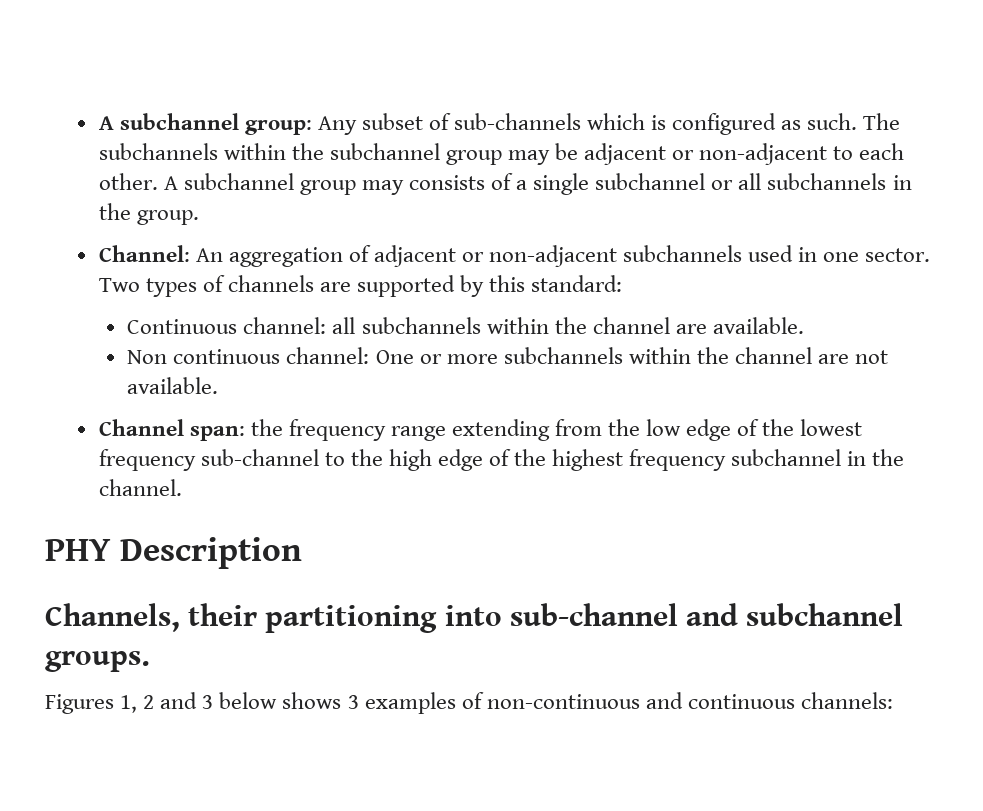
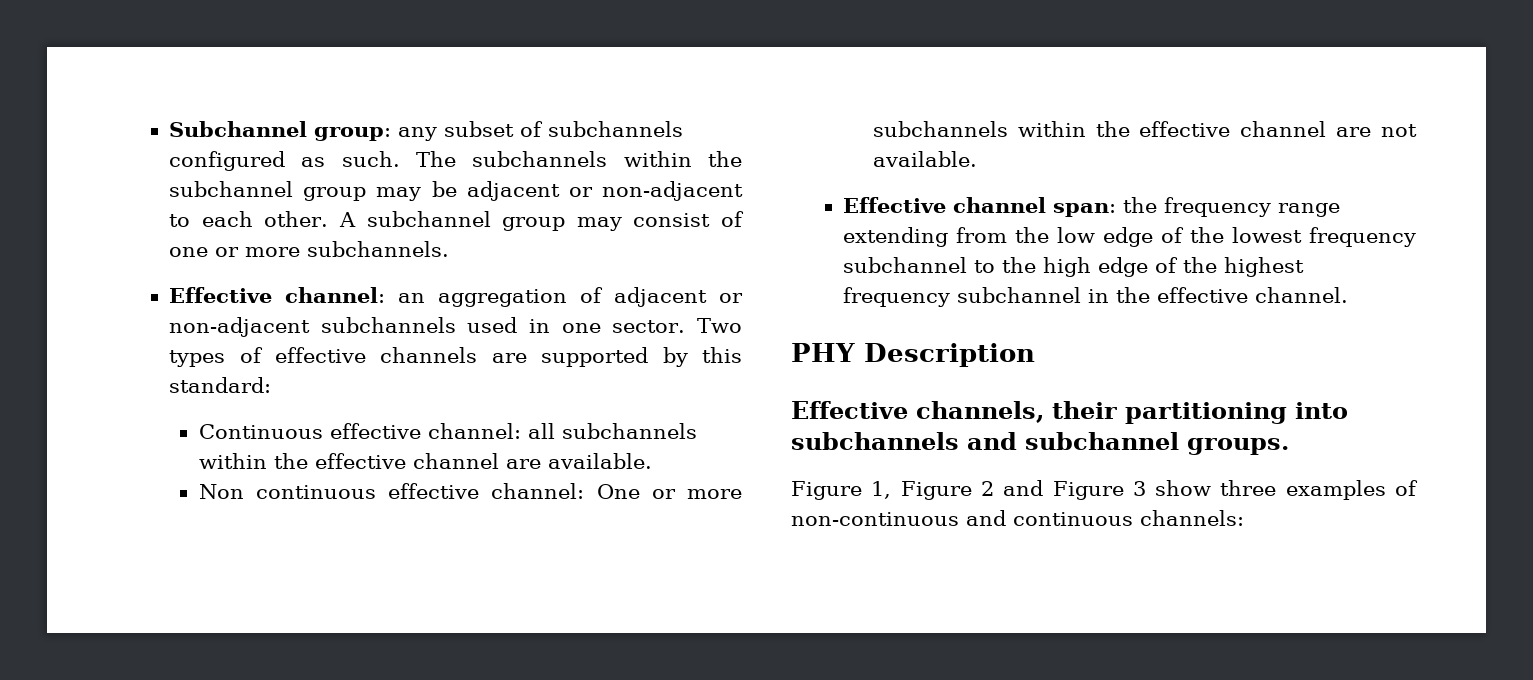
- A subchannel group: Any subset of sub-channels which is configured as such.
+ Subchannel group: any subset of subchannels configured as such.
- A subchannel group may consists of a single subchannel or all subchannels in the group.
- Channel: An aggregation of adjacent or non-adjacent subchannels used in one sector.
+ A subchannel group may consist of one or more subchannels.
+ Effective channel: an aggregation of adjacent or non-adjacent subchannels used in one sector.
- Two types of channels are supported by this standard:
+ Two types of effective channels are supported by this standard:
- Continuous channel: all subchannels within the channel are available.
+ Continuous effective channel: all subchannels within the effective channel are available.
- Non continuous channel: One or more subchannels within the channel are not available.
+ Non continuous effective channel: One or more subchannels within the effective channel are not available.
- Channel span: the frequency range extending from the low edge of the lowest frequency sub-channel to the high edge of the highest frequency subchannel in the channel.
+ Effective channel span: the frequency range extending from the low edge of the lowest frequency subchannel to the high edge of the highest frequency subchannel in the effective channel.
- Channels, their partitioning into sub-channel and subchannel groups.
+ Effective channels, their partitioning into subchannels and subchannel groups.
- Figures 1, 2 and 3 below shows 3 examples of non-continuous and continuous channels:
+ Figure 1, Figure 2 and Figure 3 show three examples of non-continuous and continuous channels:

